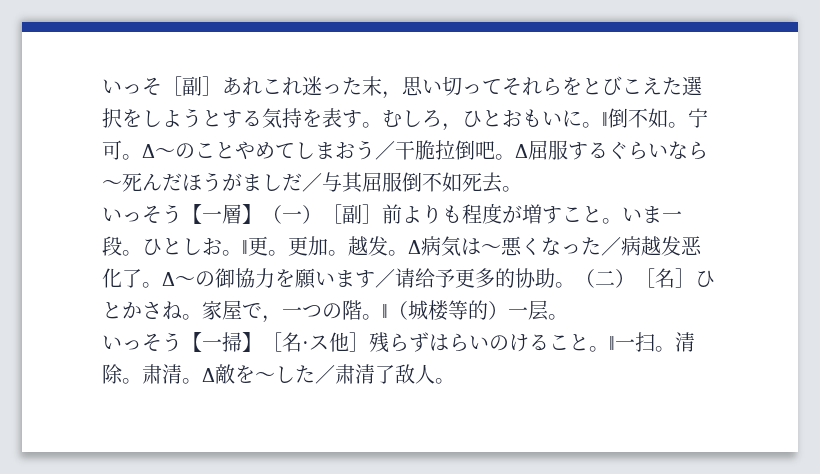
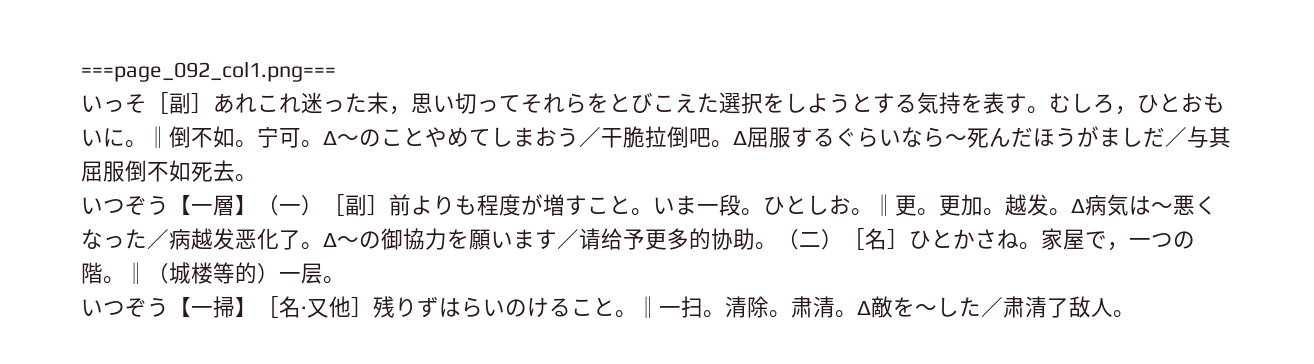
+ ===page_092_col1.png===
- いっそう【一層】（一）［副］前よりも程度が増すこと。
+ いつぞう【一層】（一）［副］前よりも程度が増すこと。
- いっそう【一掃】［名·ス他］残らずはらいのけること。
+ いつぞう【一掃】［名·又他］残りずはらいのけること。

